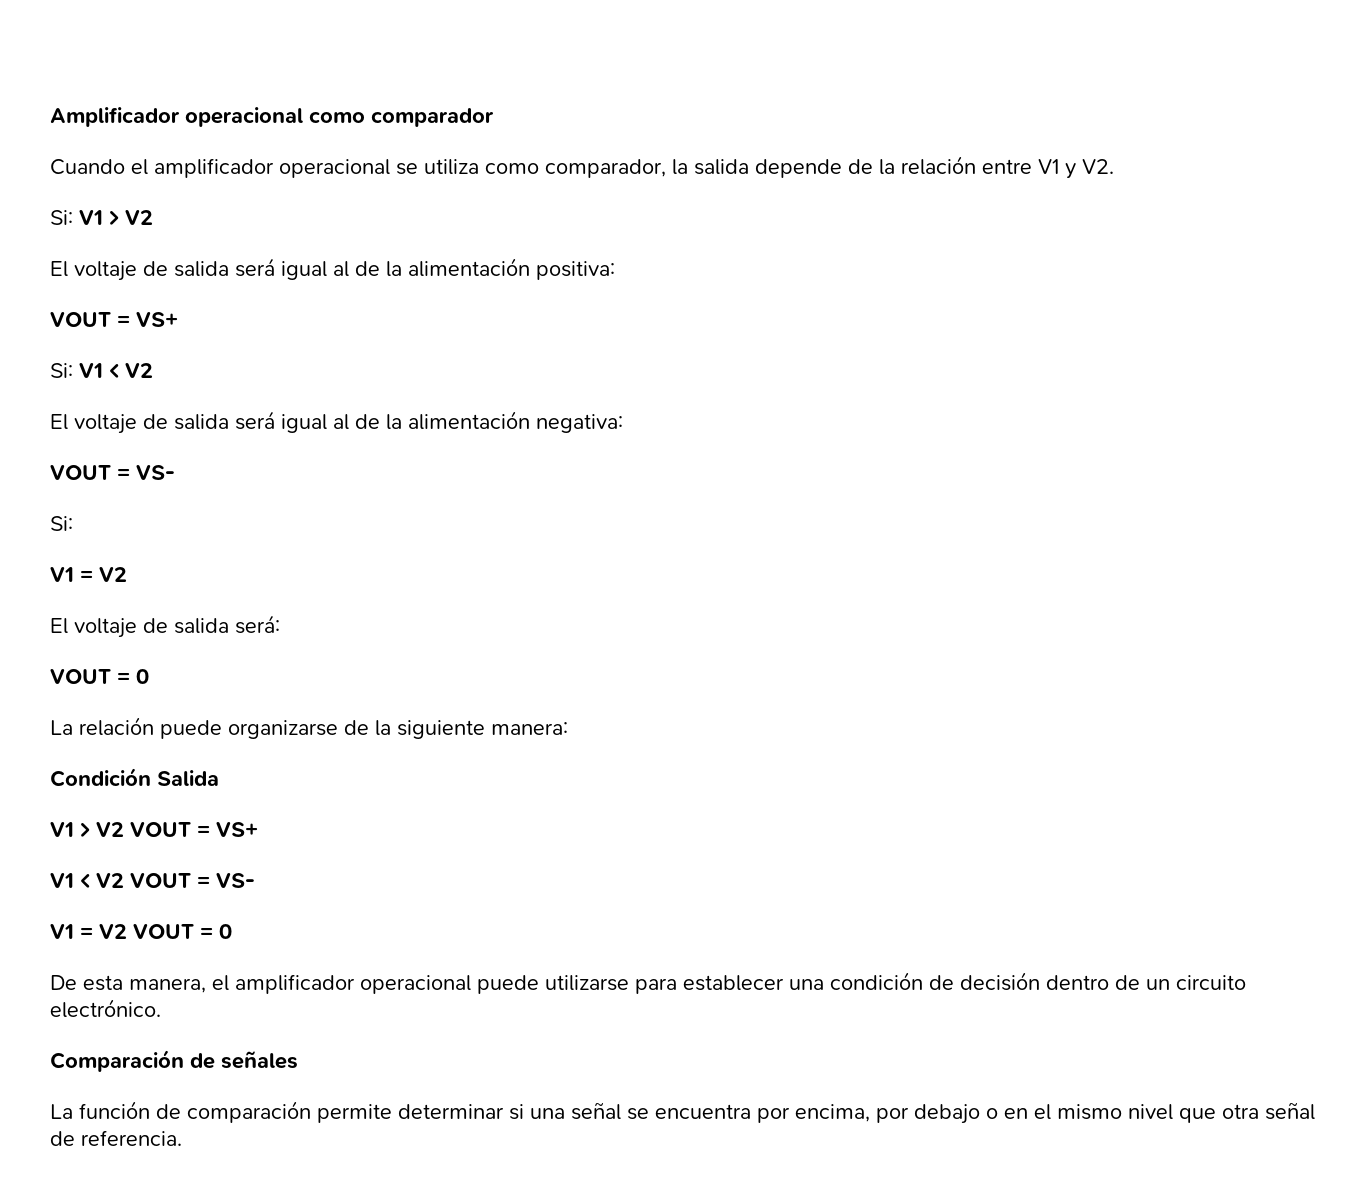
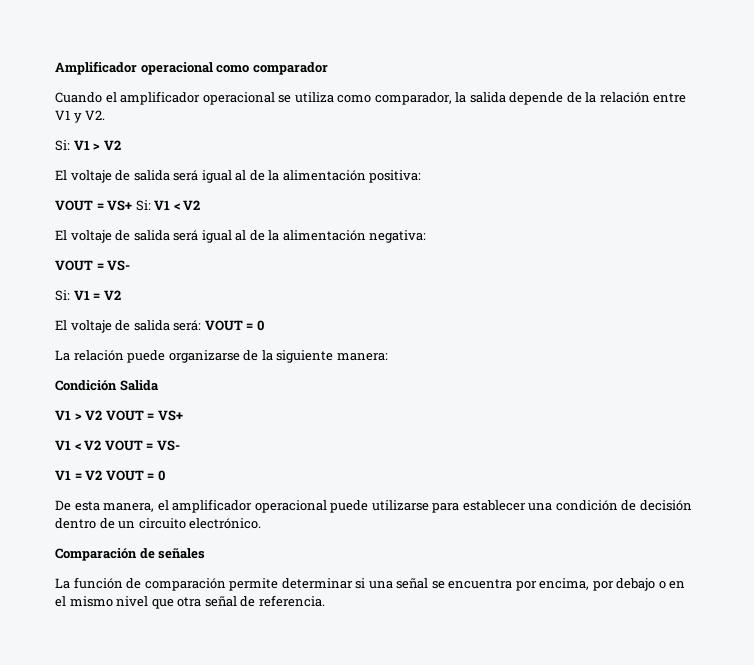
  El voltaje de salida será igual al de la alimentación positiva:
- VOUT = VS+
- Si: V1 < V2
+ VOUT = VS+ Si: V1 < V2
  El voltaje de salida será igual al de la alimentación negativa:
  VOUT = VS-
- Si:
- V1 = V2
+ Si: V1 = V2
- El voltaje de salida será:
- VOUT = 0
+ El voltaje de salida será: VOUT = 0

